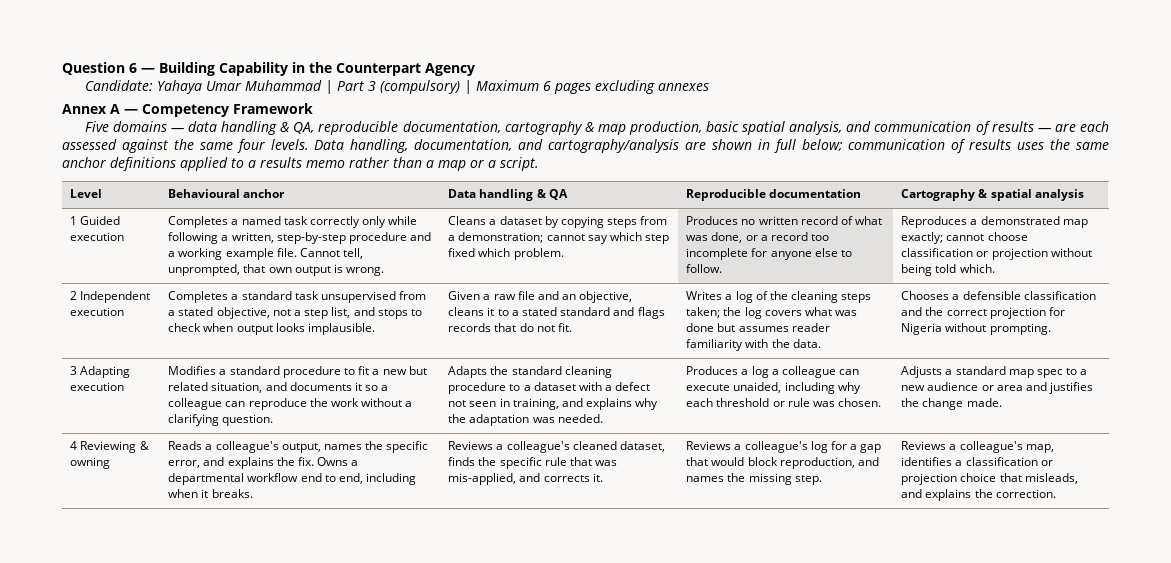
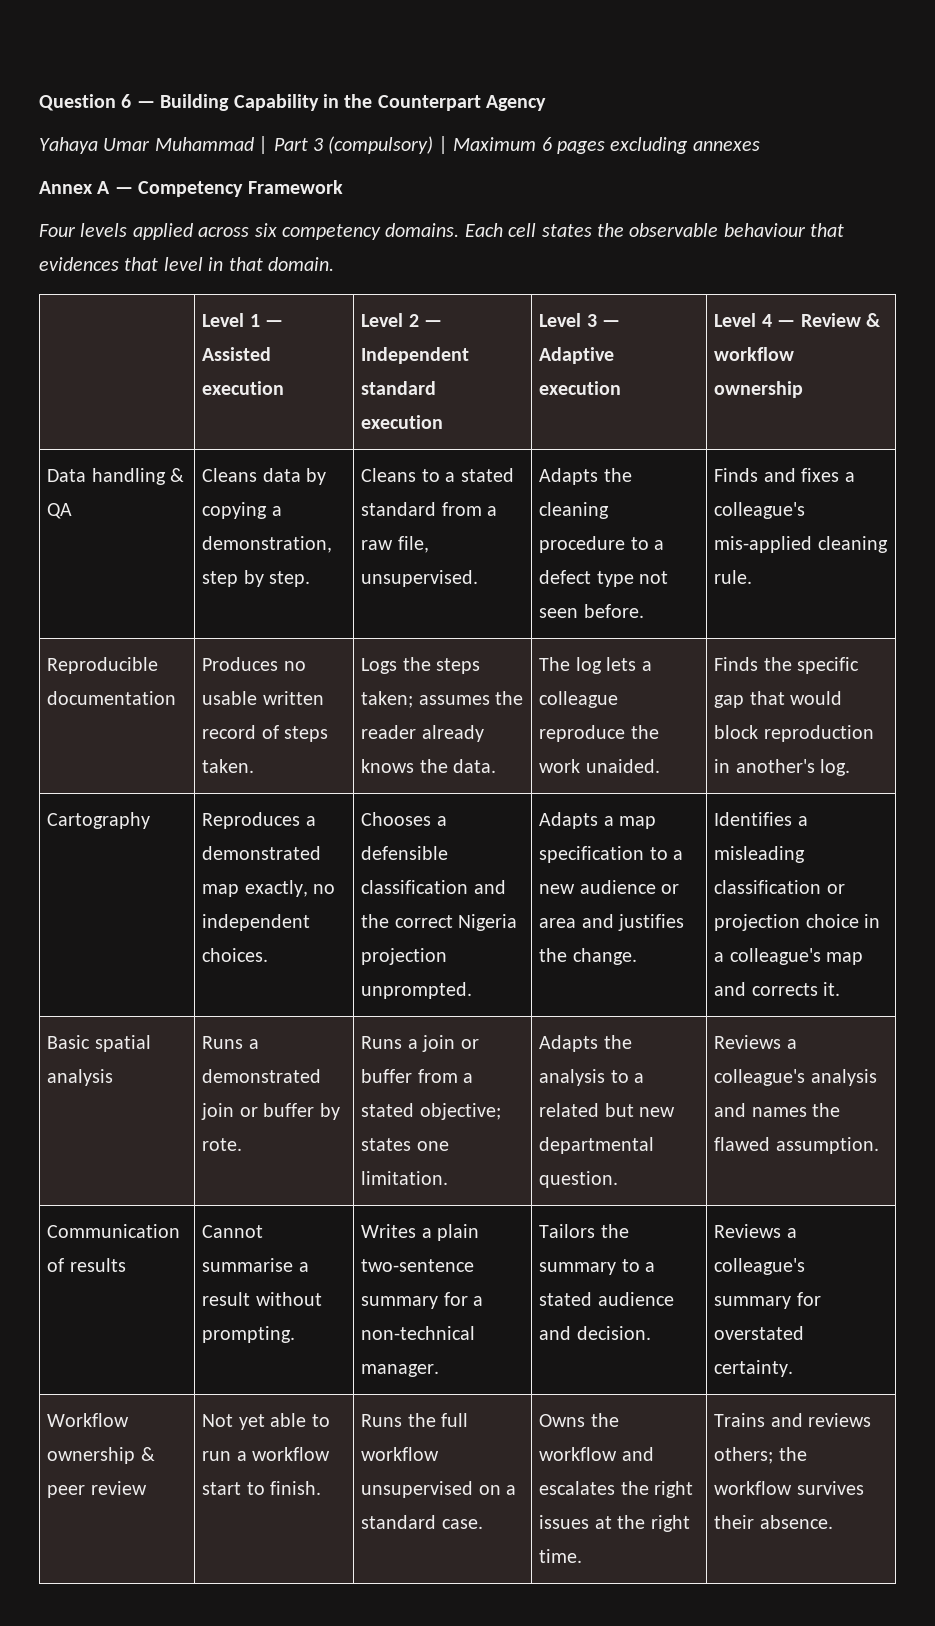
- Candidate: Yahaya Umar Muhammad | Part 3 (compulsory) | Maximum 6 pages excluding annexes
+ Yahaya Umar Muhammad | Part 3 (compulsory) | Maximum 6 pages excluding annexes
- Five domains — data handling & QA, reproducible documentation, cartography & map production, basic spatial analysis, and communication of results — are each assessed against the same four levels. Data handling, documentation, and cartography/analysis are shown in full below; communication of results uses the same anchor definitions applied to a results memo rather than a map or a script.
- Level | Behavioural anchor | Data handling & QA | Reproducible documentation | Cartography & spatial analysis
- 1 Guided execution | Completes a named task correctly only while following a written, step-by-step procedure and a working example file. Cannot tell, unprompted, that own output is wrong. | Cleans a dataset by copying steps from a demonstration; cannot say which step fixed which problem.
+ Four levels applied across six competency domains. Each cell states the observable behaviour that evidences that level in that domain.
+ | Level 1 — Assisted execution | Level 2 — Independent standard execution | Level 3 — Adaptive execution | Level 4 — Review & workflow ownership
+ Data handling & QA | Cleans data by copying a demonstration, step by step. | Cleans to a stated standard from a raw file, unsupervised. | Adapts the cleaning procedure to a defect type not seen before. | Finds and fixes a colleague's mis-applied cleaning rule.
+ Reproducible documentation
- Produces no written record of what was done, or a record too incomplete for anyone else to follow. | Reproduces a demonstrated map exactly; cannot choose classification or projection without being told which.
- 2 Independent execution | Completes a standard task unsupervised from a stated objective, not a step list, and stops to check when output looks implausible. | Given a raw file and an objective, cleans it to a stated standard and flags records that do not fit. | Writes a log of the cleaning steps taken; the log covers what was done but assumes reader familiarity with the data.
+ Produces no usable written record of steps taken. | Logs the steps taken; assumes the reader already knows the data. | The log lets a colleague reproduce the work unaided. | Finds the specific gap that would block reproduction in another's log.
+ Cartography | Reproduces a demonstrated map exactly, no independent choices.
- Chooses a defensible classification and the correct projection for Nigeria without prompting.
- 3 Adapting execution | Modifies a standard procedure to fit a new but related situation, and documents it so a colleague can reproduce the work without a clarifying question. | Adapts the standard cleaning procedure to a dataset with a defect not seen in training, and explains why the adaptation was needed. | Produces a log a colleague can execute unaided, including why each threshold or rule was chosen. | Adjusts a standard map spec to a new audience or area and justifies the change made.
- 4 Reviewing & owning | Reads a colleague's output, names the specific error, and explains the fix. Owns a departmental workflow end to end, including when it breaks. | Reviews a colleague's cleaned dataset, finds the specific rule that was mis-applied, and corrects it. | Reviews a colleague's log for a gap that would block reproduction, and names the missing step. | Reviews a colleague's map, identifies a classification or projection choice that misleads, and explains the correction.
+ Chooses a defensible classification and the correct Nigeria projection unprompted. | Adapts a map specification to a new audience or area and justifies the change. | Identifies a misleading classification or projection choice in a colleague's map and corrects it.
+ Basic spatial analysis | Runs a demonstrated join or buffer by rote. | Runs a join or buffer from a stated objective; states one limitation. | Adapts the analysis to a related but new departmental question. | Reviews a colleague's analysis and names the flawed assumption.
+ Communication of results | Cannot summarise a result without prompting. | Writes a plain two-sentence summary for a non-technical manager. | Tailors the summary to a stated audience and decision. | Reviews a colleague's summary for overstated certainty.
+ Workflow ownership & peer review | Not yet able to run a workflow start to finish. | Runs the full workflow unsupervised on a standard case. | Owns the workflow and escalates the right issues at the right time. | Trains and reviews others; the workflow survives their absence.

